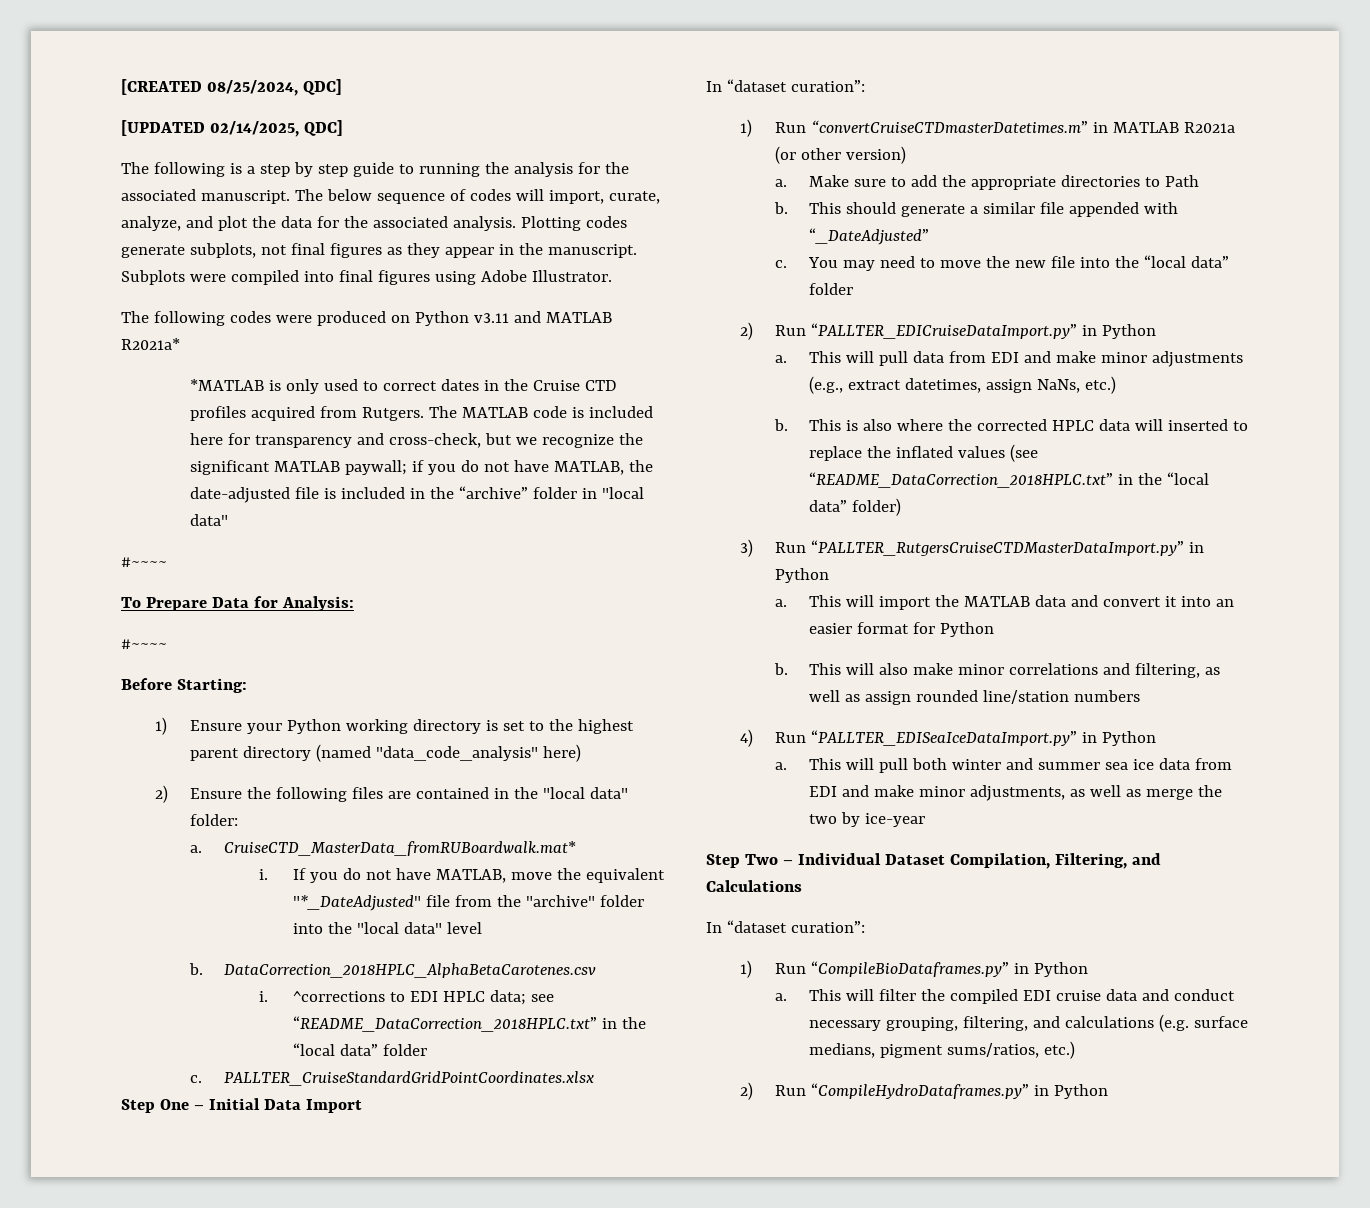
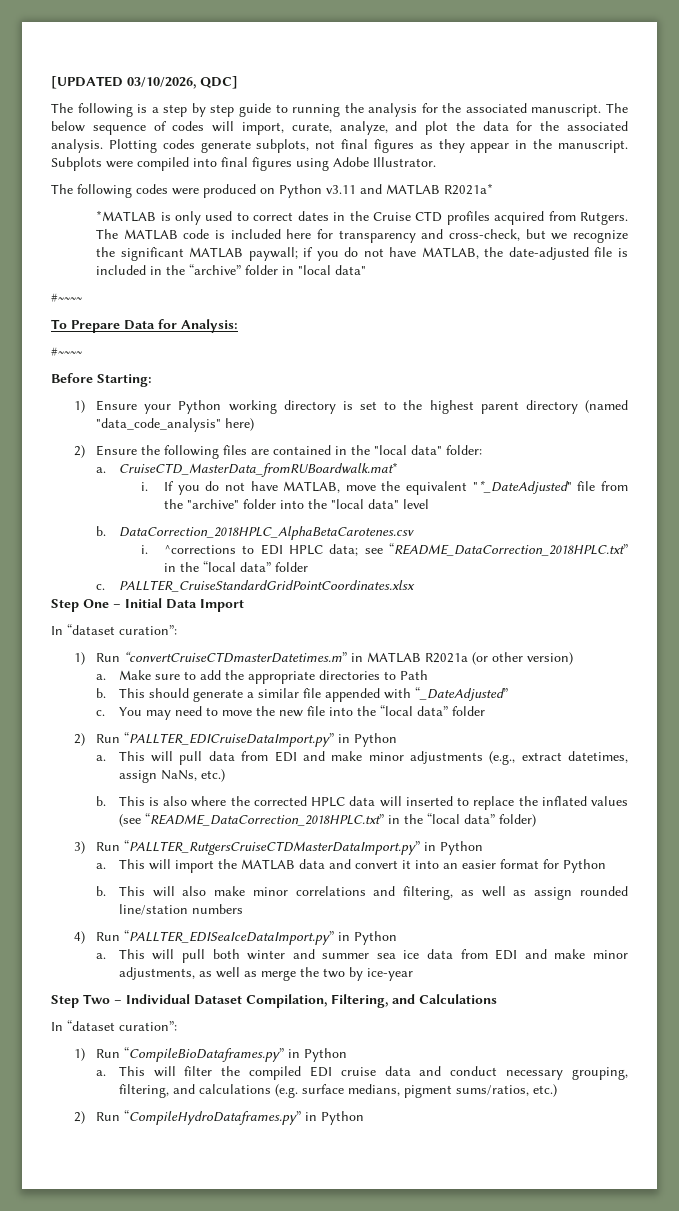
- [CREATED 08/25/2024, QDC]
- [UPDATED 02/14/2025, QDC]
+ [UPDATED 03/10/2026, QDC]

